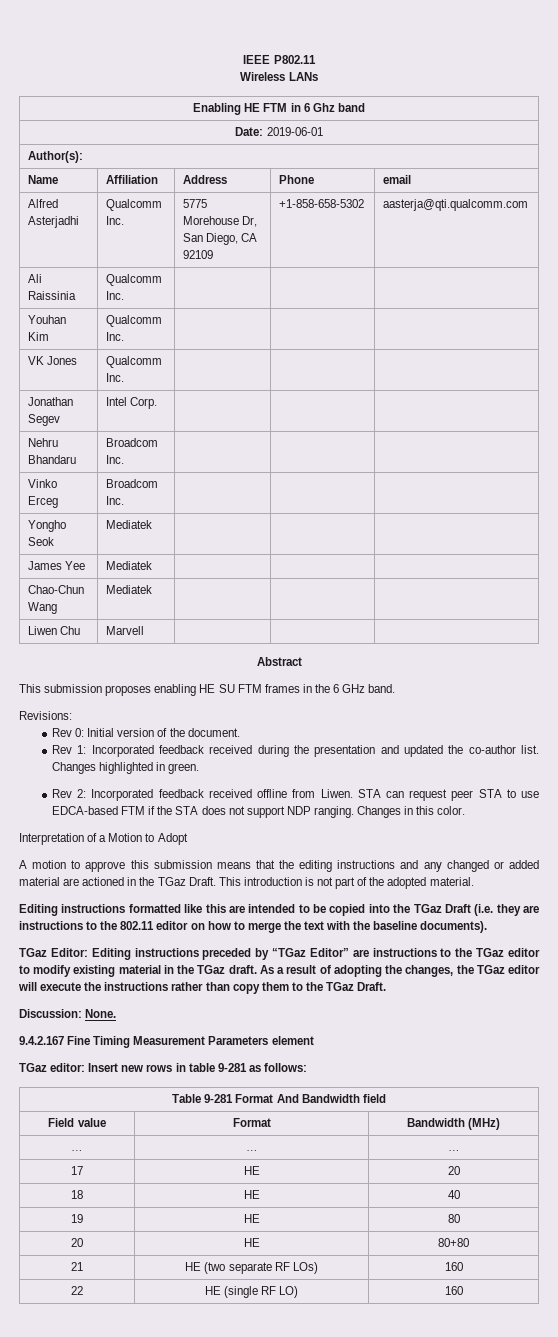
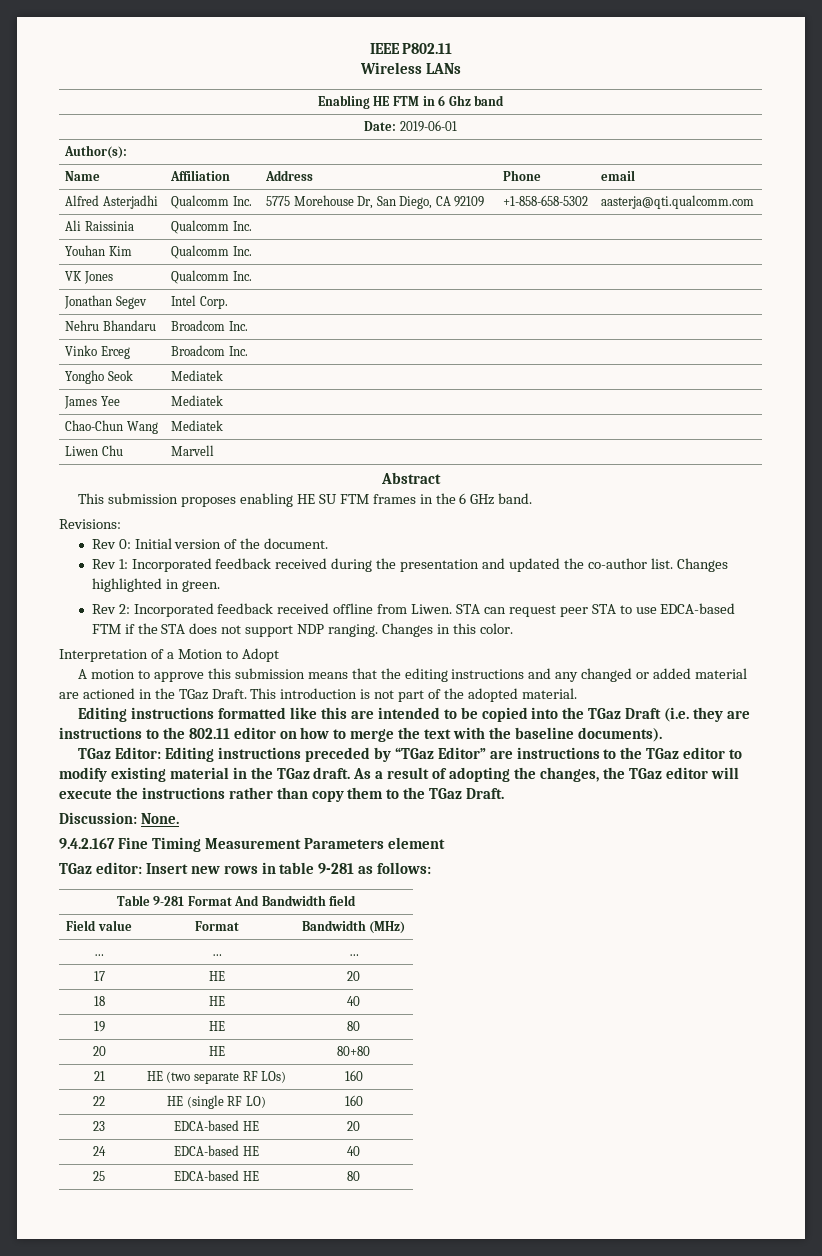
+ 23 | EDCA-based HE | 20
+ 24 | EDCA-based HE | 40
+ 25 | EDCA-based HE | 80

